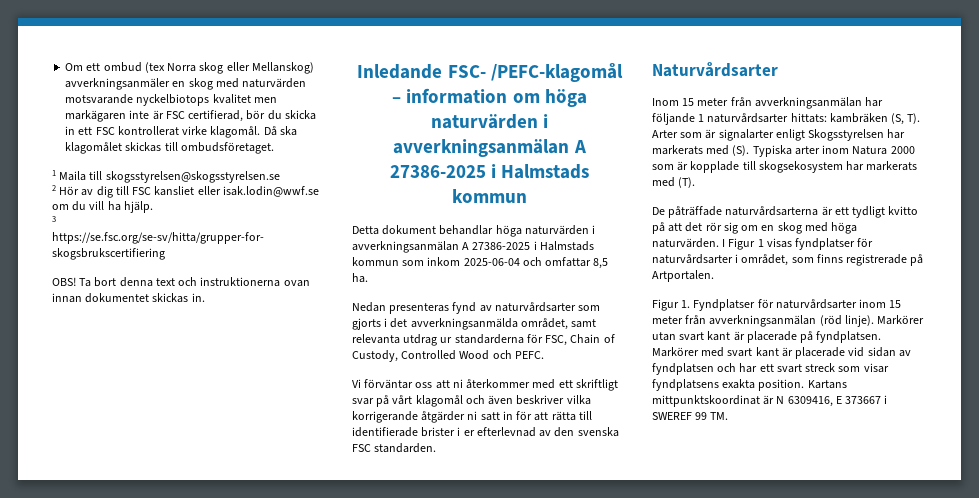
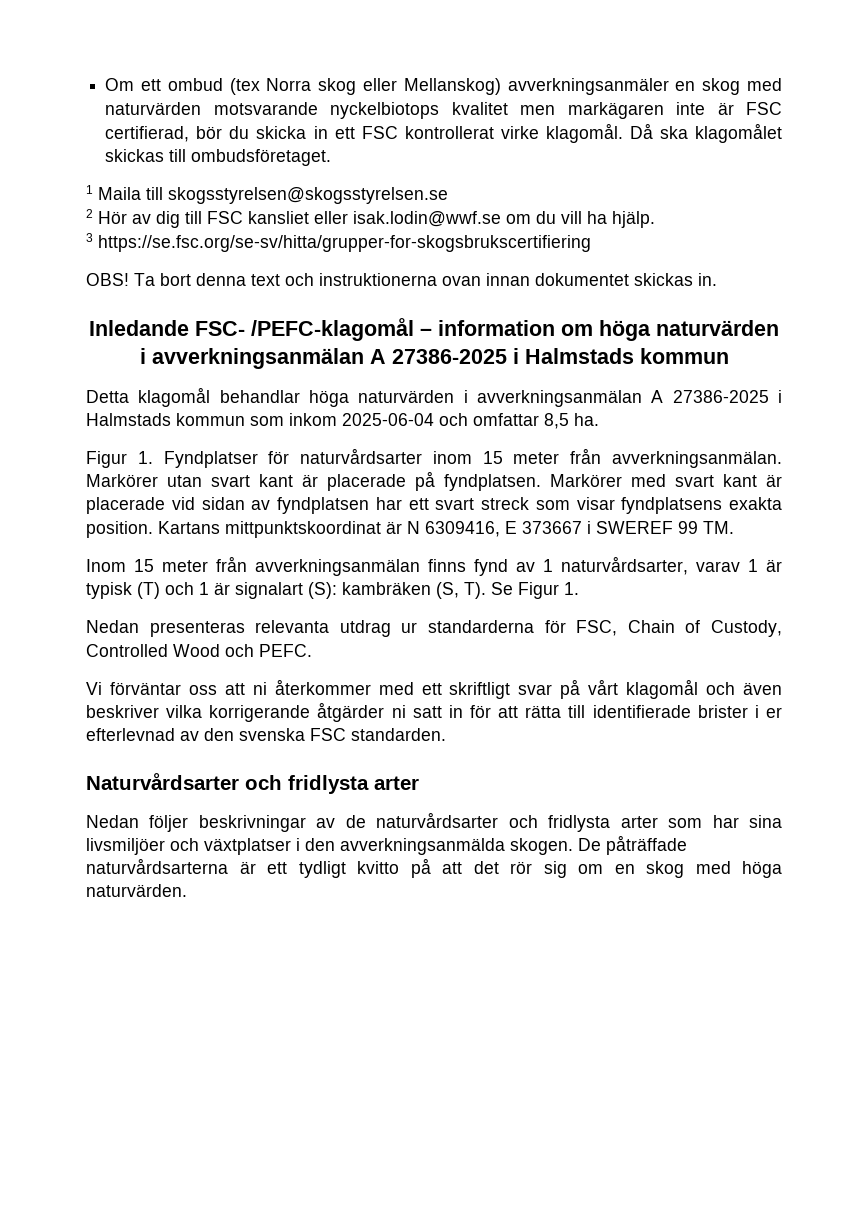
- Detta dokument behandlar höga naturvärden i avverkningsanmälan A 27386-2025 i Halmstads kommun som inkom 2025-06-04 och omfattar 8,5 ha.
+ Detta klagomål behandlar höga naturvärden i avverkningsanmälan A 27386-2025 i Halmstads kommun som inkom 2025-06-04 och omfattar 8,5 ha.
- Nedan presenteras fynd av naturvårdsarter som gjorts i det avverkningsanmälda området, samt relevanta utdrag ur standarderna för FSC, Chain of Custody, Controlled Wood och PEFC.
+ Figur 1. Fyndplatser för naturvårdsarter inom 15 meter från avverkningsanmälan. Markörer utan svart kant är placerade på fyndplatsen. Markörer med svart kant är placerade vid sidan av fyndplatsen har ett svart streck som visar fyndplatsens exakta position. Kartans mittpunktskoordinat är N 6309416, E 373667 i SWEREF 99 TM.
+ Inom 15 meter från avverkningsanmälan finns fynd av 1 naturvårdsarter, varav 1 är typisk (T) och 1 är signalart (S): kambräken (S, T). Se Figur 1.
+ Nedan presenteras relevanta utdrag ur standarderna för FSC, Chain of Custody, Controlled Wood och PEFC.
- Naturvårdsarter
- Inom 15 meter från avverkningsanmälan har följande 1 naturvårdsarter hittats: kambräken (S, T). Arter som är signalarter enligt Skogsstyrelsen har markerats med (S). Typiska arter inom Natura 2000 som är kopplade till skogsekosystem har markerats med (T).
- De påträffade naturvårdsarterna är ett tydligt kvitto på att det rör sig om en skog med höga naturvärden. I Figur 1 visas fyndplatser för naturvårdsarter i området, som finns registrerade på Artportalen.
- Figur 1. Fyndplatser för naturvårdsarter inom 15 meter från avverkningsanmälan (röd linje). Markörer utan svart kant är placerade på fyndplatsen. Markörer med svart kant är placerade vid sidan av fyndplatsen och har ett svart streck som visar fyndplatsens exakta position. Kartans mittpunktskoordinat är N 6309416, E 373667 i SWEREF 99 TM.
+ Naturvårdsarter och fridlysta arter
+ Nedan följer beskrivningar av de naturvårdsarter och fridlysta arter som har sina livsmiljöer och växtplatser i den avverkningsanmälda skogen. De påträffade naturvårdsarterna är ett tydligt kvitto på att det rör sig om en skog med höga naturvärden.

